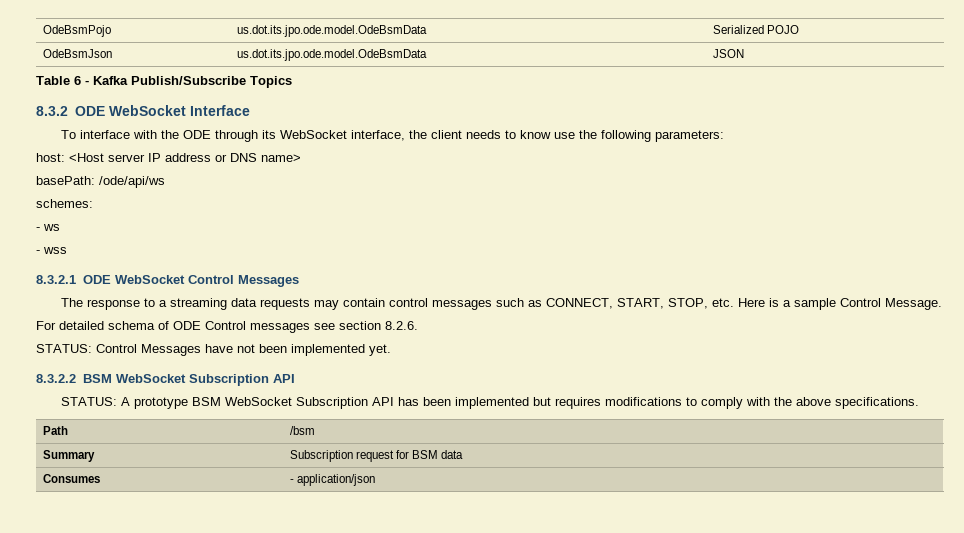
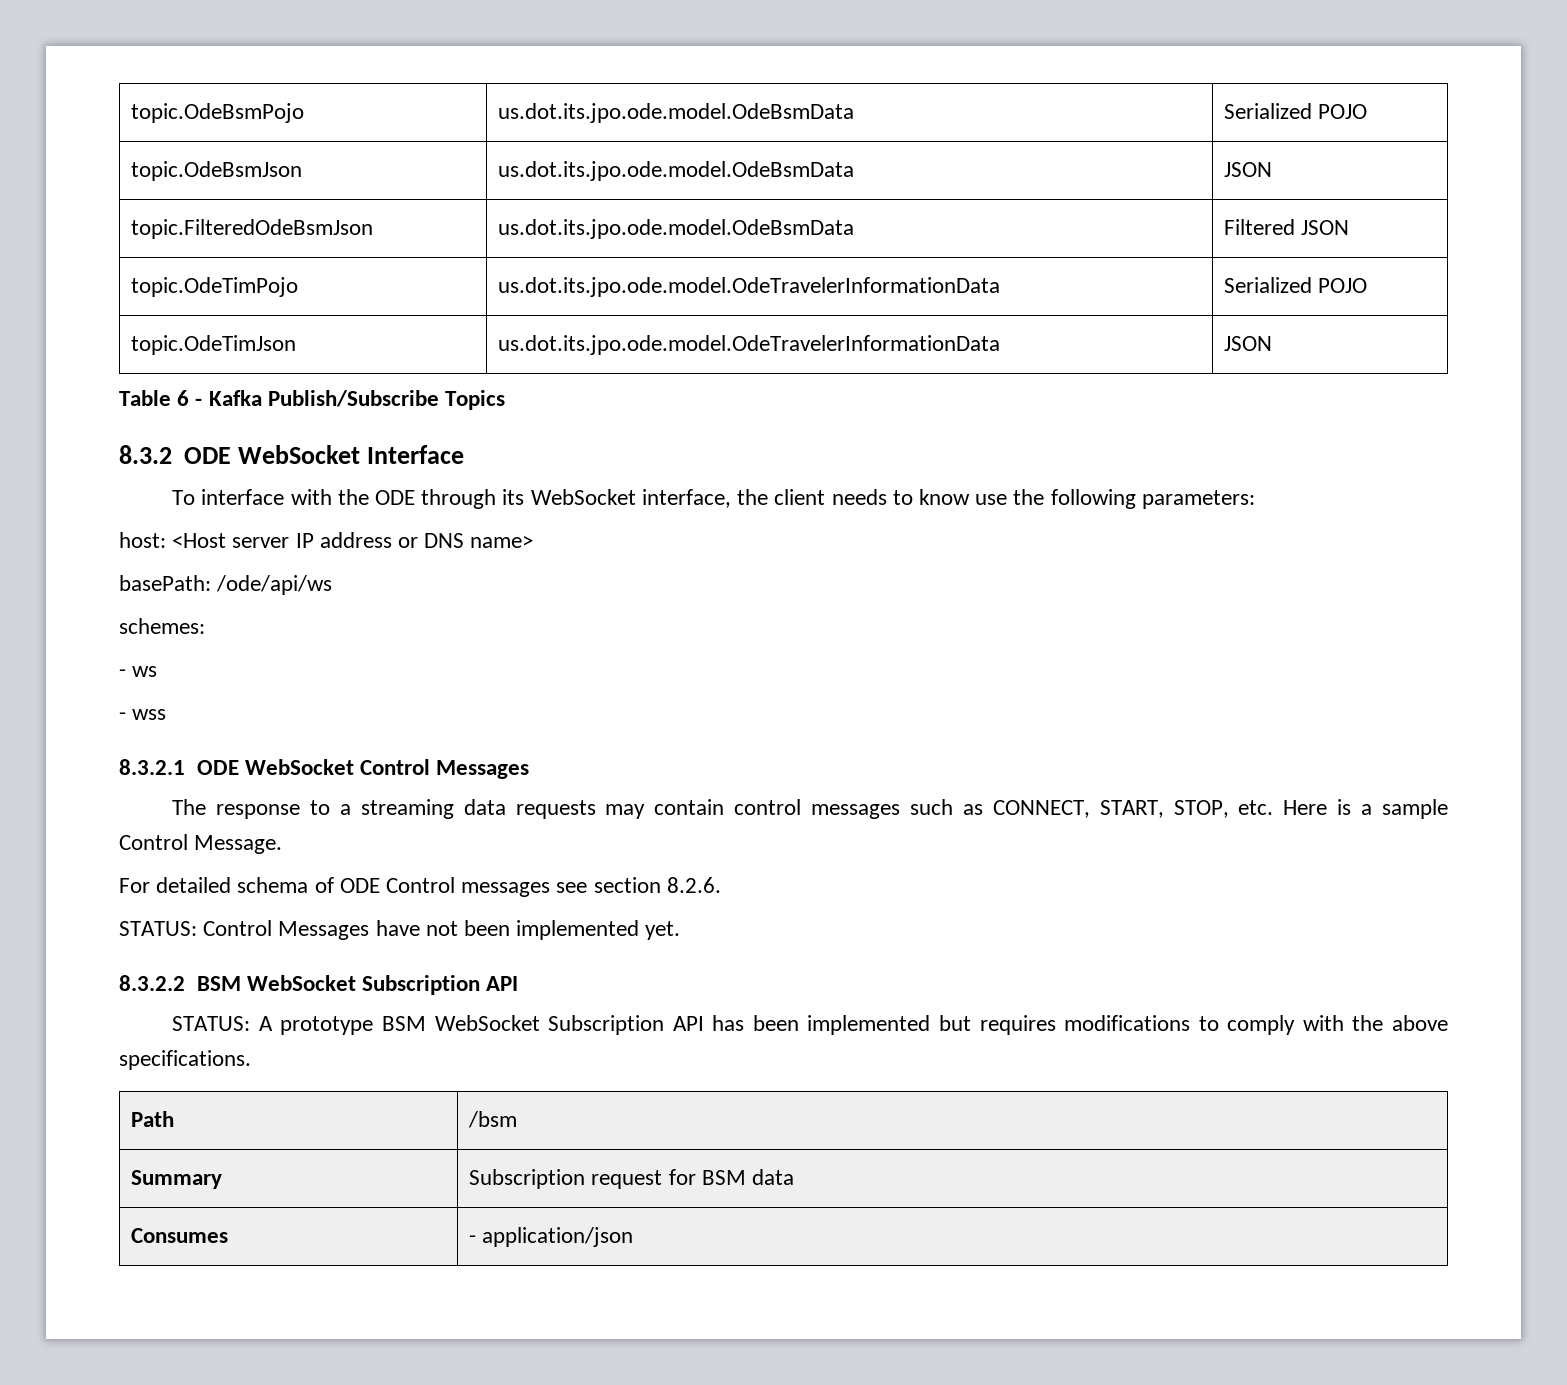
- OdeBsmPojo | us.dot.its.jpo.ode.model.OdeBsmData | Serialized POJO
+ topic.OdeBsmPojo | us.dot.its.jpo.ode.model.OdeBsmData | Serialized POJO
- OdeBsmJson | us.dot.its.jpo.ode.model.OdeBsmData | JSON
+ topic.OdeBsmJson | us.dot.its.jpo.ode.model.OdeBsmData | JSON
+ topic.FilteredOdeBsmJson | us.dot.its.jpo.ode.model.OdeBsmData | Filtered JSON
+ topic.OdeTimPojo | us.dot.its.jpo.ode.model.OdeTravelerInformationData | Serialized POJO
+ topic.OdeTimJson | us.dot.its.jpo.ode.model.OdeTravelerInformationData | JSON

